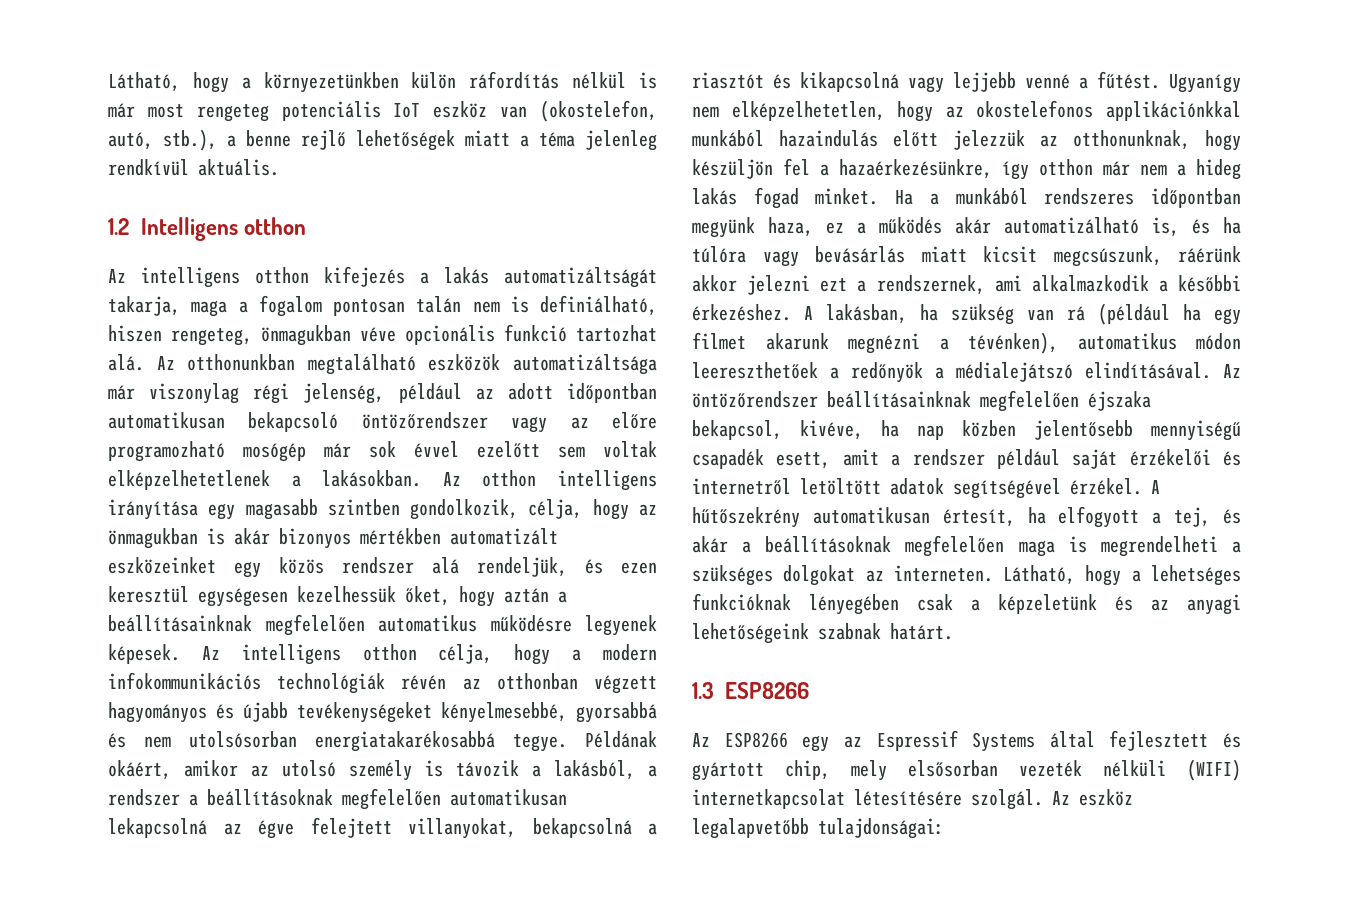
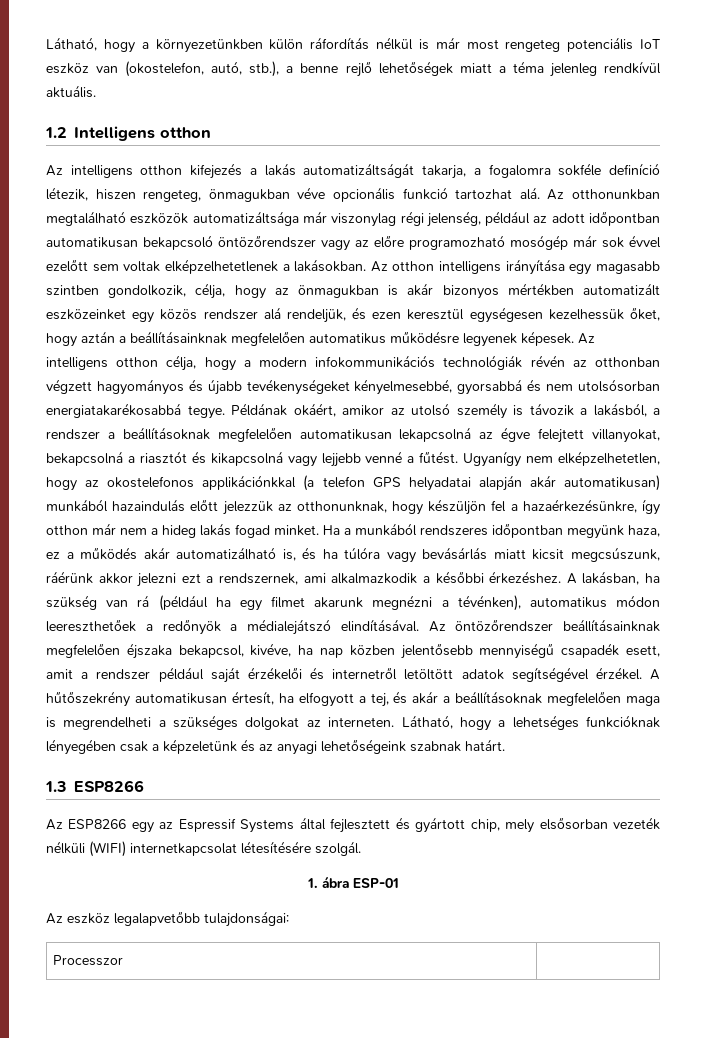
- Az intelligens otthon kifejezés a lakás automatizáltságát takarja, maga a fogalom pontosan talán nem is definiálható, hiszen rengeteg, önmagukban véve opcionális funkció tartozhat alá.
+ Az intelligens otthon kifejezés a lakás automatizáltságát takarja, a fogalomra sokféle definíció létezik, hiszen rengeteg, önmagukban véve opcionális funkció tartozhat alá.
- Ugyanígy nem elképzelhetetlen, hogy az okostelefonos applikációnkkal munkából hazaindulás előtt jelezzük az otthonunknak, hogy készüljön fel a hazaérkezésünkre, így otthon már nem a hideg lakás fogad minket.
+ Ugyanígy nem elképzelhetetlen, hogy az okostelefonos applikációnkkal (a telefon GPS helyadatai alapján akár automatikusan) munkából hazaindulás előtt jelezzük az otthonunknak, hogy készüljön fel a hazaérkezésünkre, így otthon már nem a hideg lakás fogad minket.
- Az ESP8266 egy az Espressif Systems által fejlesztett és gyártott chip, mely elsősorban vezeték nélküli (WIFI) internetkapcsolat létesítésére szolgál. Az eszköz legalapvetőbb tulajdonságai:
+ Az ESP8266 egy az Espressif Systems által fejlesztett és gyártott chip, mely elsősorban vezeték nélküli (WIFI) internetkapcsolat létesítésére szolgál.
+ 1. ábra ESP-01
+ Az eszköz legalapvetőbb tulajdonságai:
+ Processzor |

